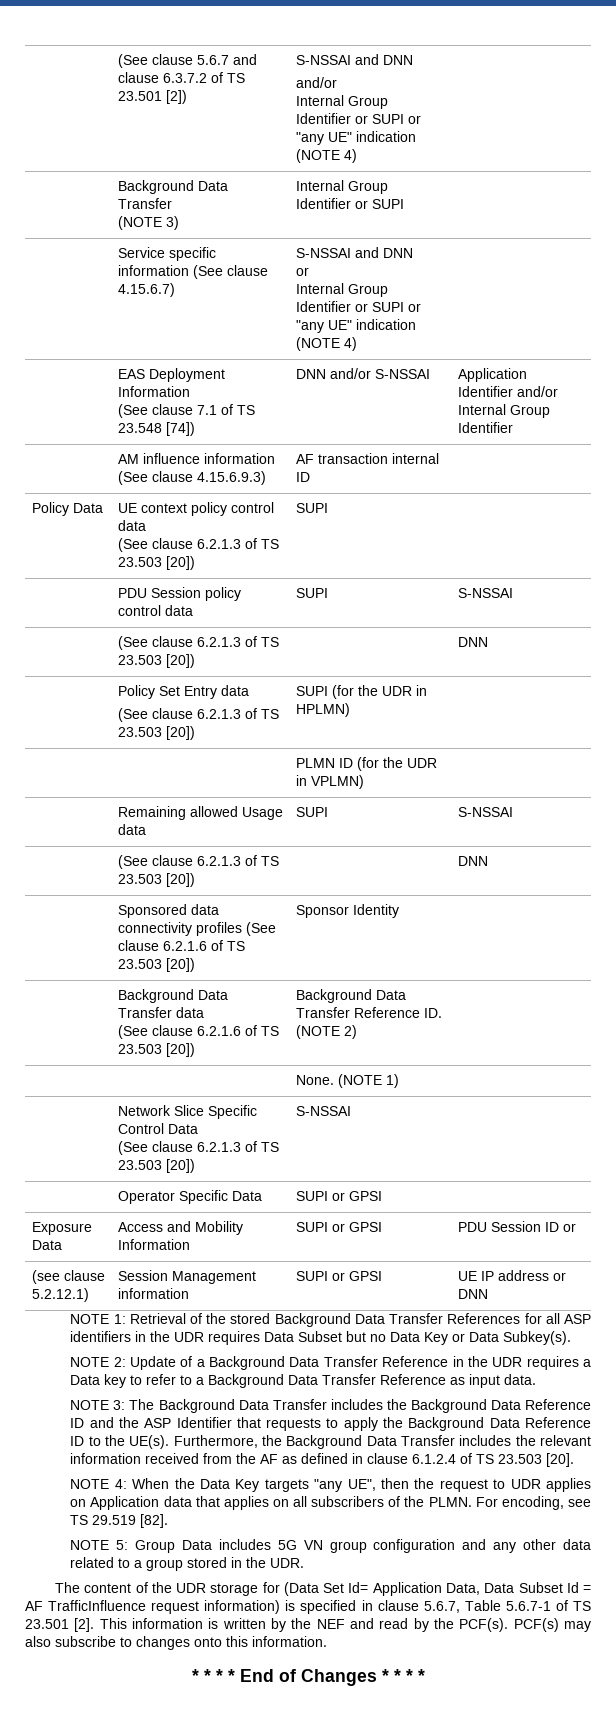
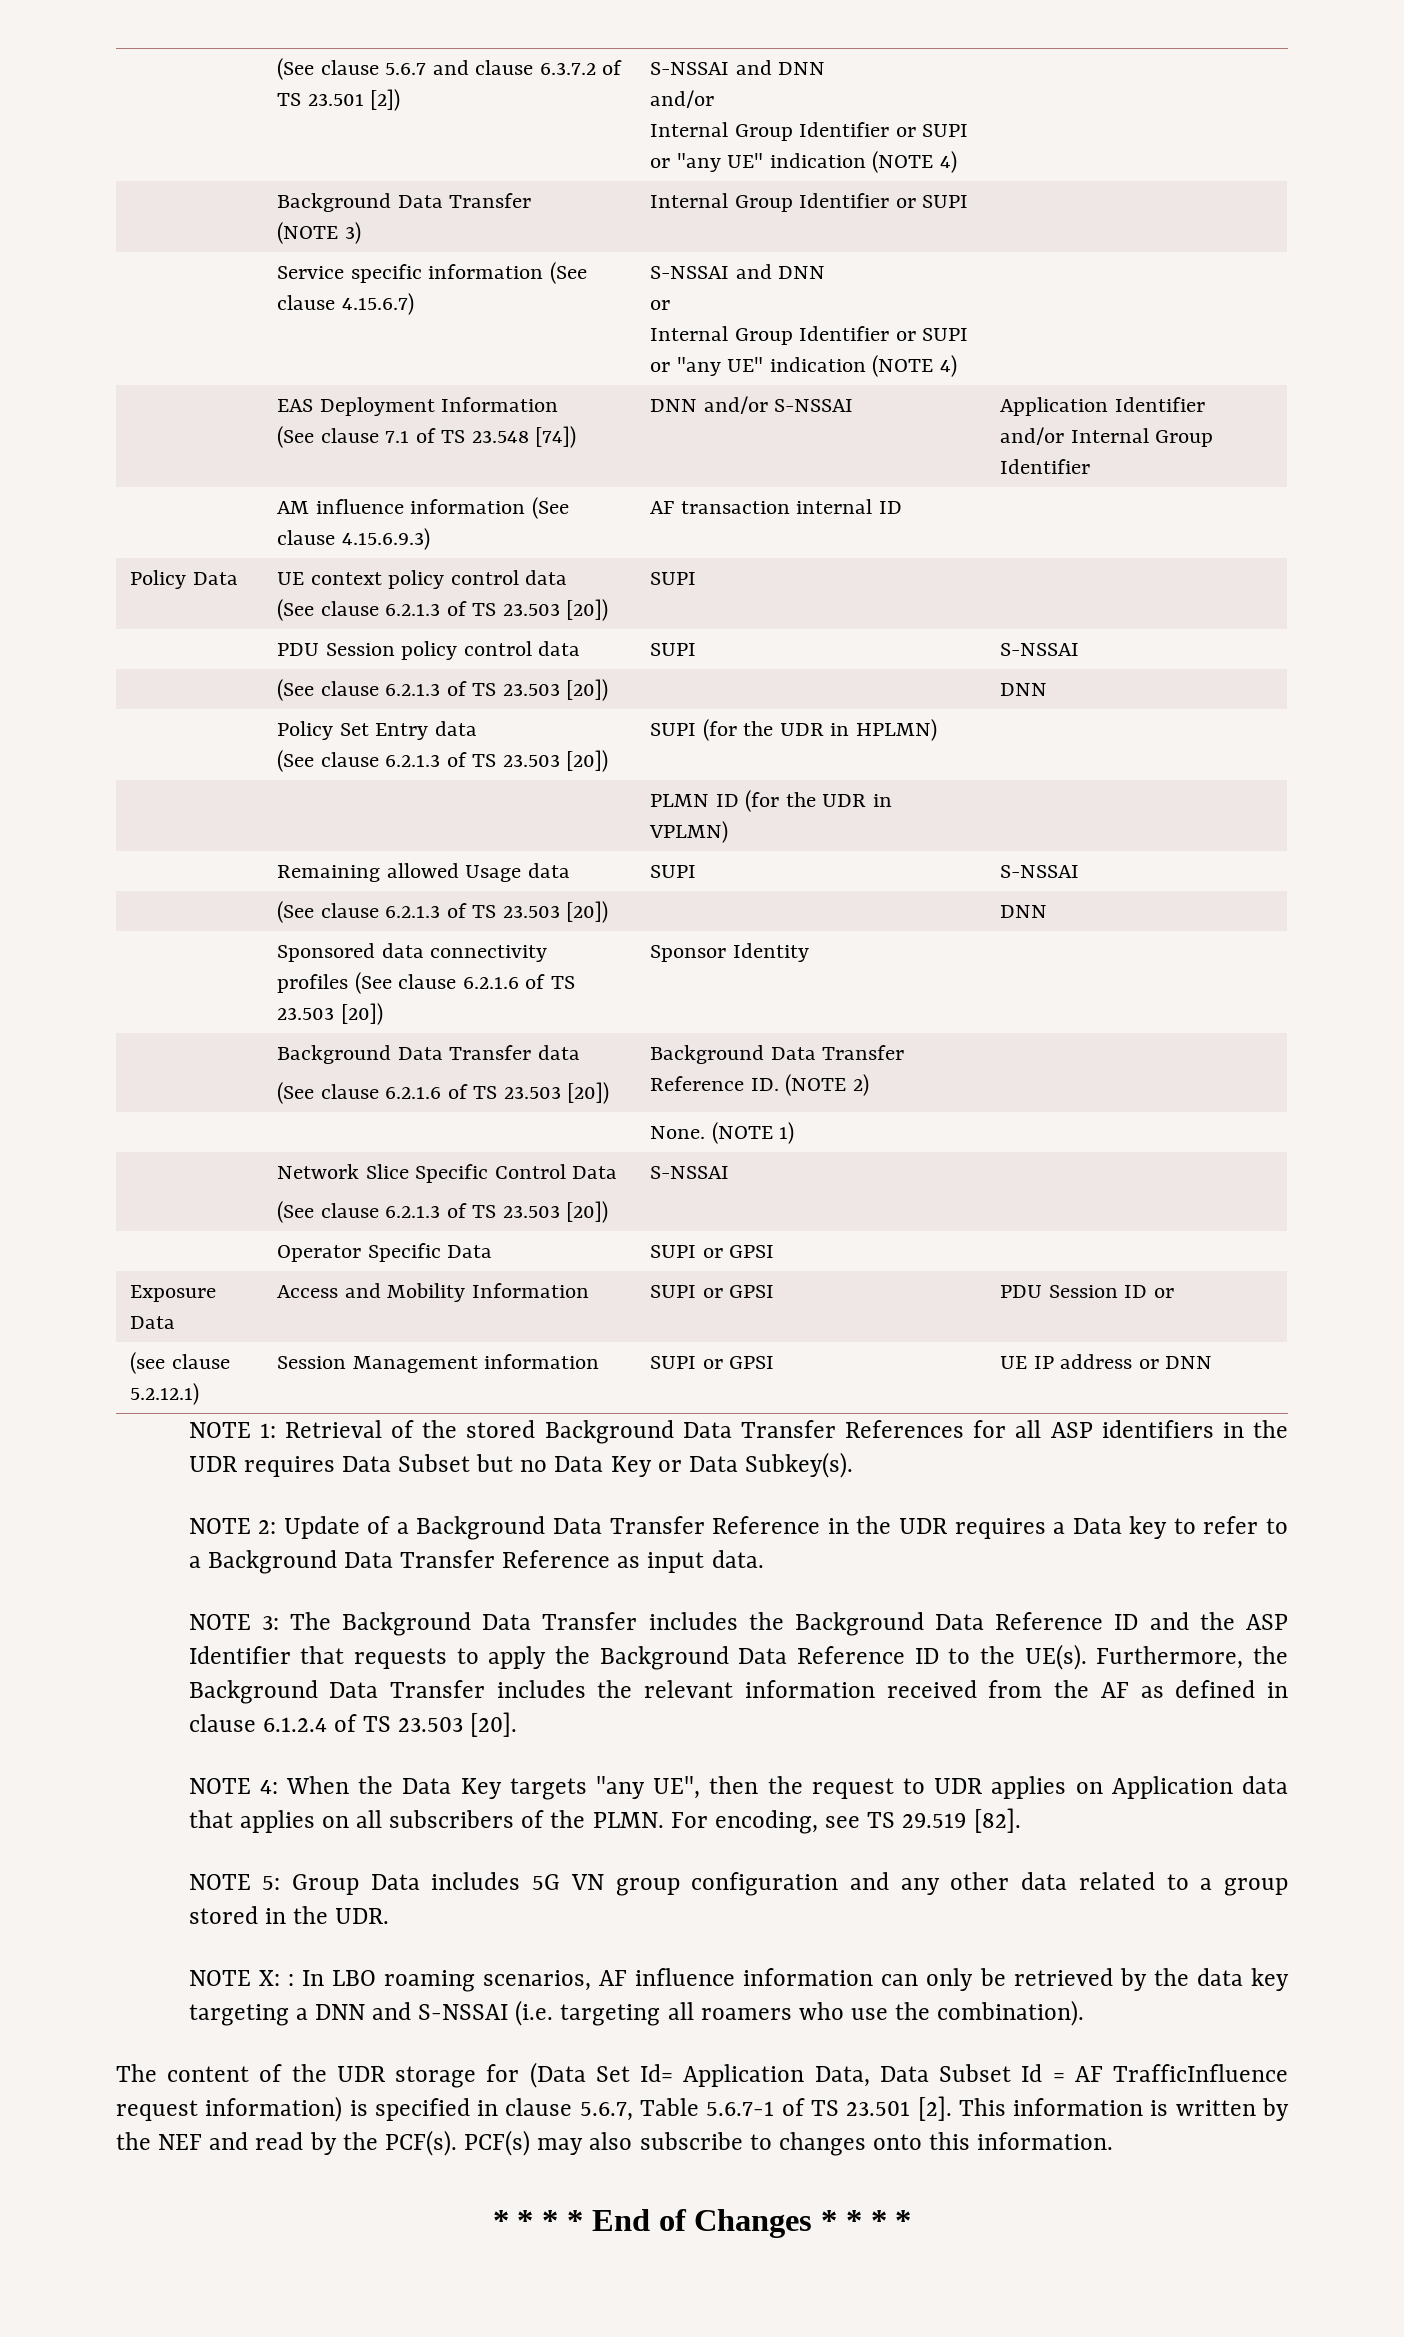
+ NOTE X: : In LBO roaming scenarios, AF influence information can only be retrieved by the data key targeting a DNN and S-NSSAI (i.e. targeting all roamers who use the combination).

